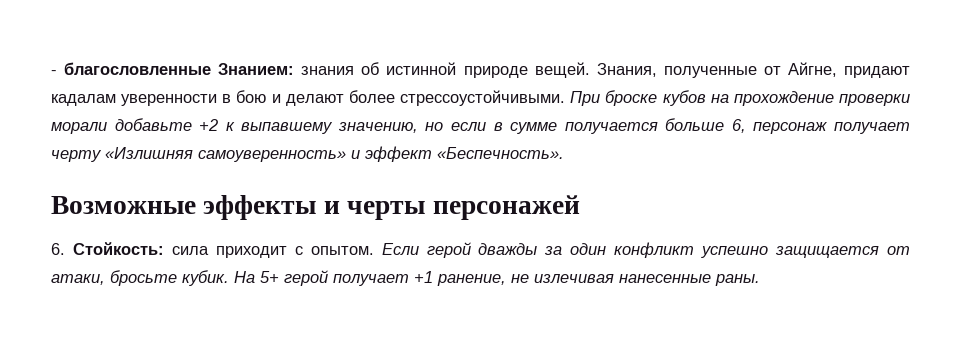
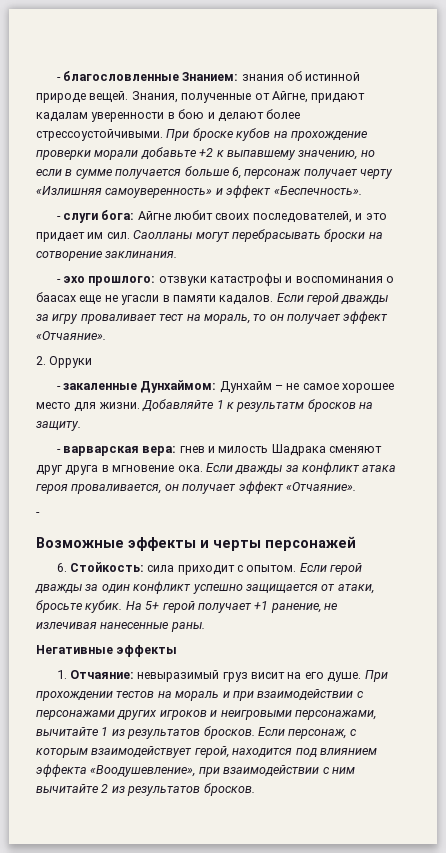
+ - слуги бога: Айгне любит своих последователей, и это придает им сил. Саолланы могут перебрасывать броски на сотворение заклинания.
+ - эхо прошлого: отзвуки катастрофы и воспоминания о баасах еще не угасли в памяти кадалов. Если герой дважды за игру проваливает тест на мораль, то он получает эффект «Отчаяние».
+ 2. Орруки
+ - закаленные Дунхаймом: Дунхайм – не самое хорошее место для жизни. Добавляйте 1 к результатм бросков на защиту.
+ - варварская вера: гнев и милость Шадрака сменяют друг друга в мгновение ока. Если дважды за конфликт атака героя проваливается, он получает эффект «Отчаяние».
+ -
+ Негативные эффекты
+ 1. Отчаяние: невыразимый груз висит на его душе. При прохождении тестов на мораль и при взаимодействии с персонажами других игроков и неигровыми персонажами, вычитайте 1 из результатов бросков. Если персонаж, с которым взаимодействует герой, находится под влиянием эффекта «Воодушевление», при взаимодействии с ним вычитайте 2 из результатов бросков.

